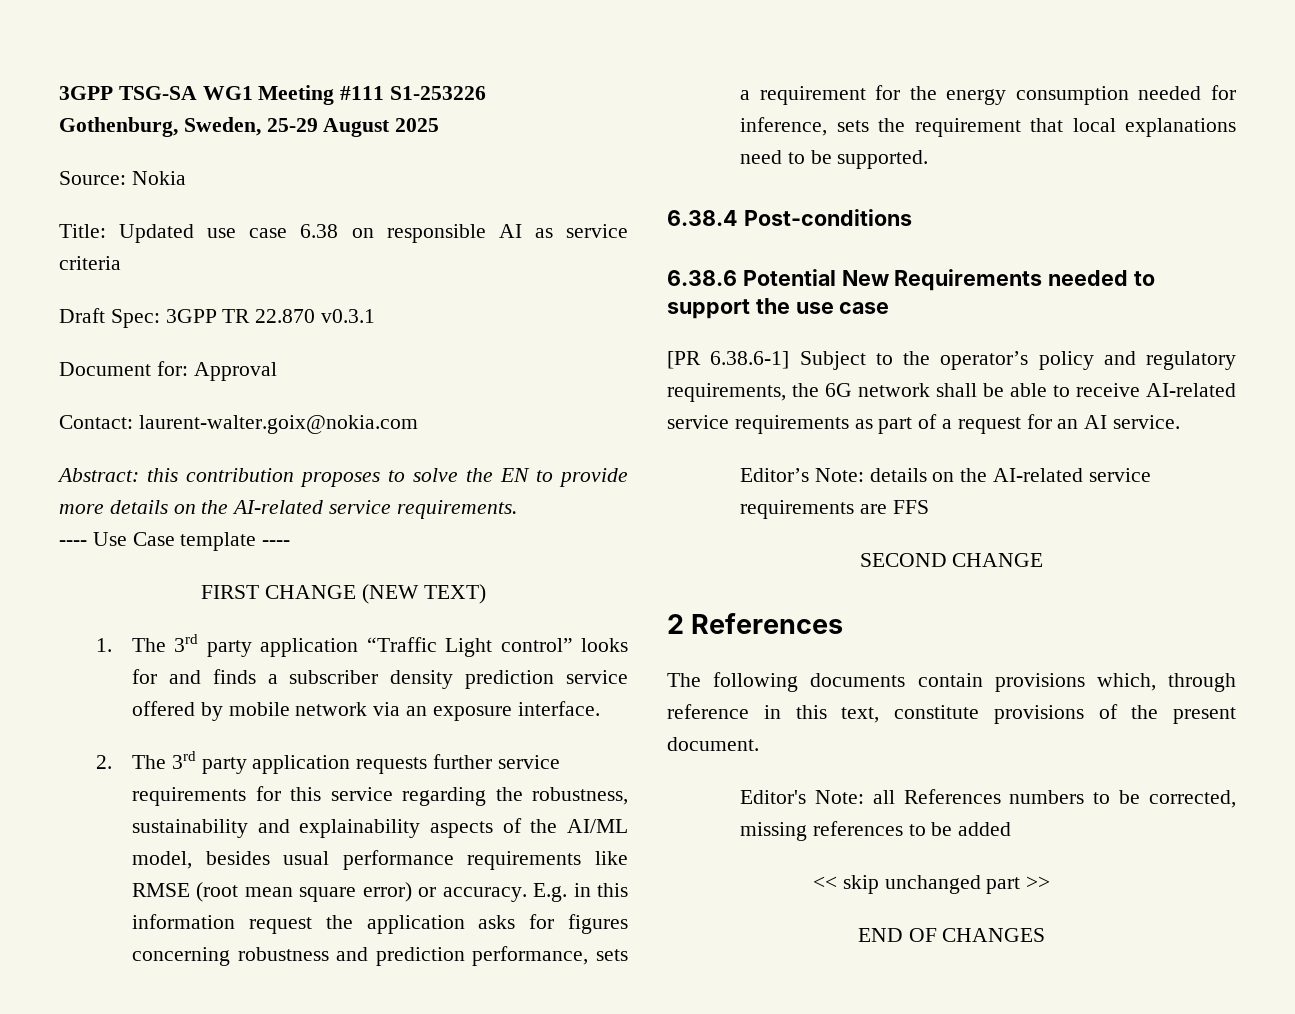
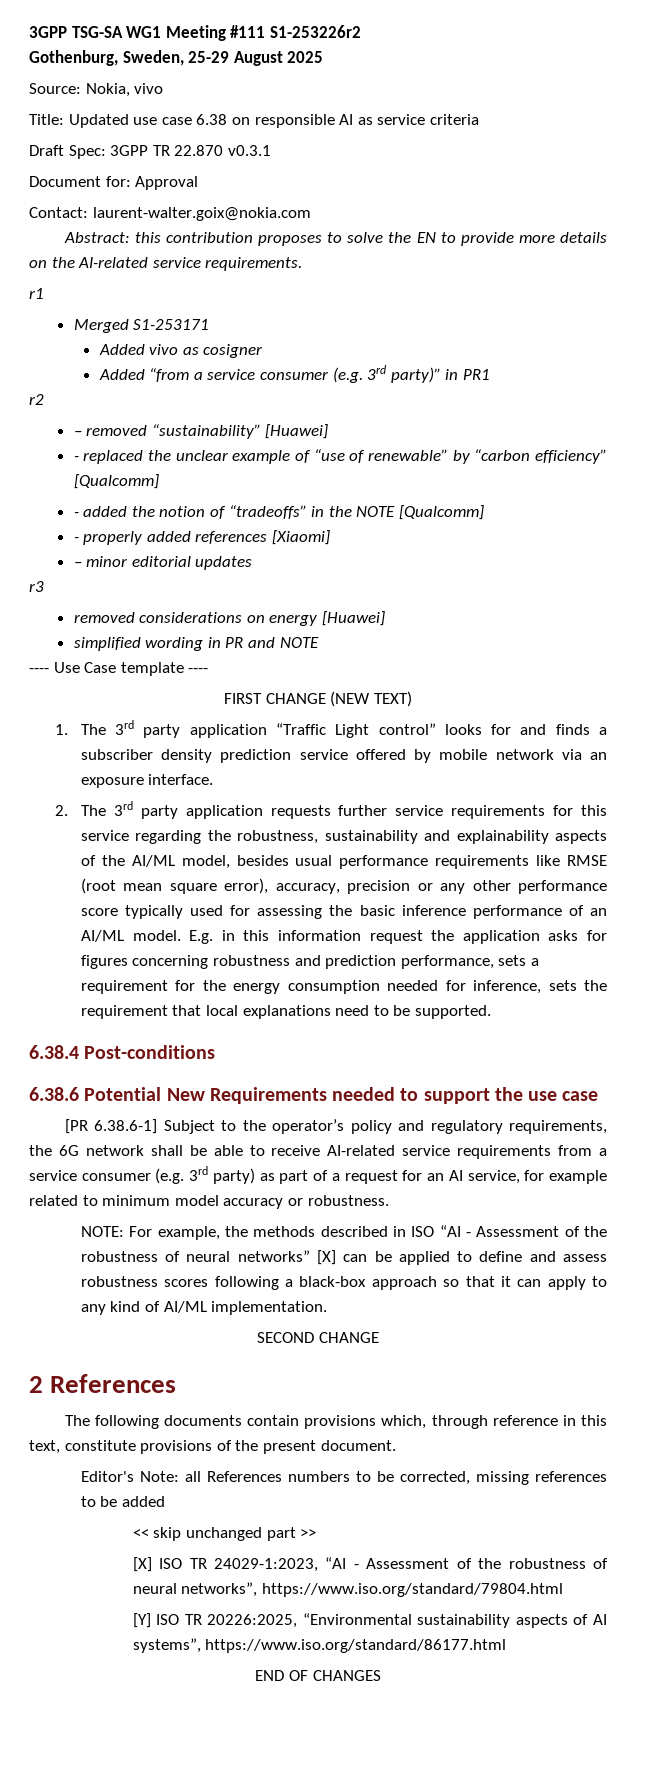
- 3GPP TSG-SA WG1 Meeting #111 S1-253226
+ 3GPP TSG-SA WG1 Meeting #111 S1-253226r2
- Source: Nokia
+ Source: Nokia, vivo
+ r1
+ Merged S1-253171
+ Added vivo as cosigner
+ Added “from a service consumer (e.g. 3rd party)” in PR1
+ r2
+ – removed “sustainability” [Huawei]
+ - replaced the unclear example of “use of renewable” by “carbon efficiency” [Qualcomm]
+ - added the notion of “tradeoffs” in the NOTE [Qualcomm]
+ - properly added references [Xiaomi]
+ – minor editorial updates
+ r3
+ removed considerations on energy [Huawei]
+ simplified wording in PR and NOTE
- 2. The 3rd party application requests further service requirements for this service regarding the robustness, sustainability and explainability aspects of the AI/ML model, besides usual performance requirements like RMSE (root mean square error) or accuracy.
+ 2. The 3rd party application requests further service requirements for this service regarding the robustness, sustainability and explainability aspects of the AI/ML model, besides usual performance requirements like RMSE (root mean square error), accuracy, precision or any other performance score typically used for assessing the basic inference performance of an AI/ML model.
- [PR 6.38.6-1] Subject to the operator’s policy and regulatory requirements, the 6G network shall be able to receive AI-related service requirements as part of a request for an AI service.
- Editor’s Note: details on the AI-related service requirements are FFS
+ [PR 6.38.6-1] Subject to the operator’s policy and regulatory requirements, the 6G network shall be able to receive AI-related service requirements from a service consumer (e.g. 3rd party) as part of a request for an AI service, for example related to minimum model accuracy or robustness.
+ NOTE: For example, the methods described in ISO “AI - Assessment of the robustness of neural networks” [X] can be applied to define and assess robustness scores following a black-box approach so that it can apply to any kind of AI/ML implementation.
+ [X] ISO TR 24029-1:2023, “AI - Assessment of the robustness of neural networks”, https://www.iso.org/standard/79804.html
+ [Y] ISO TR 20226:2025, “Environmental sustainability aspects of AI systems”, https://www.iso.org/standard/86177.html

